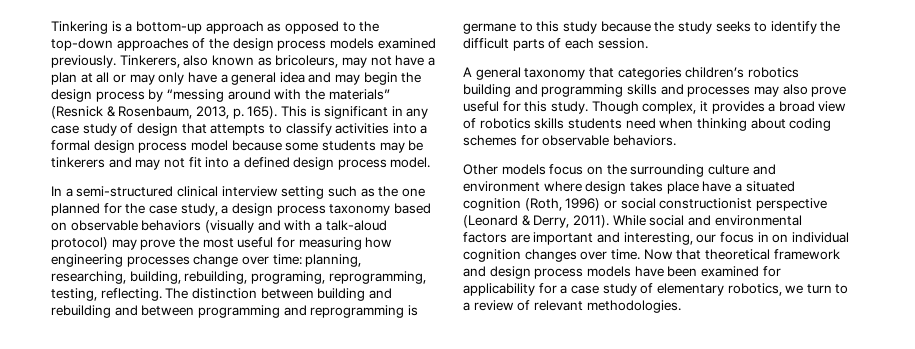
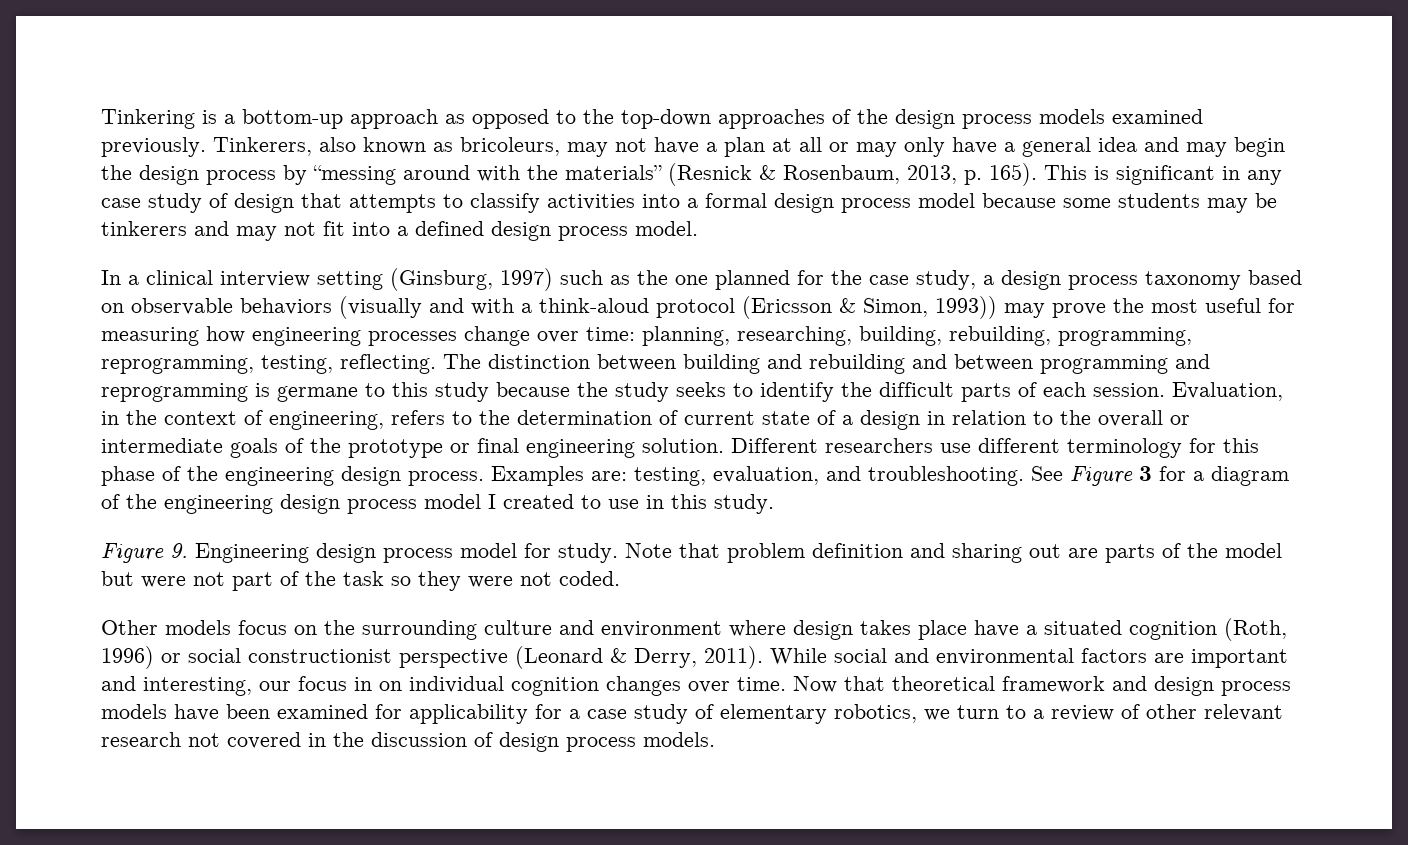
- In a semi-structured clinical interview setting such as the one planned for the case study, a design process taxonomy based on observable behaviors (visually and with a talk-aloud protocol) may prove the most useful for measuring how engineering processes change over time: planning, researching, building, rebuilding, programing, reprogramming, testing, reflecting.
+ In a clinical interview setting (Ginsburg, 1997) such as the one planned for the case study, a design process taxonomy based on observable behaviors (visually and with a think-aloud protocol (Ericsson & Simon, 1993)) may prove the most useful for measuring how engineering processes change over time: planning, researching, building, rebuilding, programming, reprogramming, testing, reflecting.
- The distinction between building and rebuilding and between programming and reprogramming is germane to this study because the study seeks to identify the difficult parts of each session.
- A general taxonomy that categories children’s robotics building and programming skills and processes may also prove useful for this study. Though complex, it provides a broad view of robotics skills students need when thinking about coding schemes for observable behaviors.
+ The distinction between building and rebuilding and between programming and reprogramming is germane to this study because the study seeks to identify the difficult parts of each session. Evaluation, in the context of engineering, refers to the determination of current state of a design in relation to the overall or intermediate goals of the prototype or final engineering solution. Different researchers use different terminology for this phase of the engineering design process. Examples are: testing, evaluation, and troubleshooting. See Figure 3 for a diagram of the engineering design process model I created to use in this study.
+ Figure 9. Engineering design process model for study. Note that problem definition and sharing out are parts of the model but were not part of the task so they were not coded.
- Now that theoretical framework and design process models have been examined for applicability for a case study of elementary robotics, we turn to a review of relevant methodologies.
+ Now that theoretical framework and design process models have been examined for applicability for a case study of elementary robotics, we turn to a review of other relevant research not covered in the discussion of design process models.

